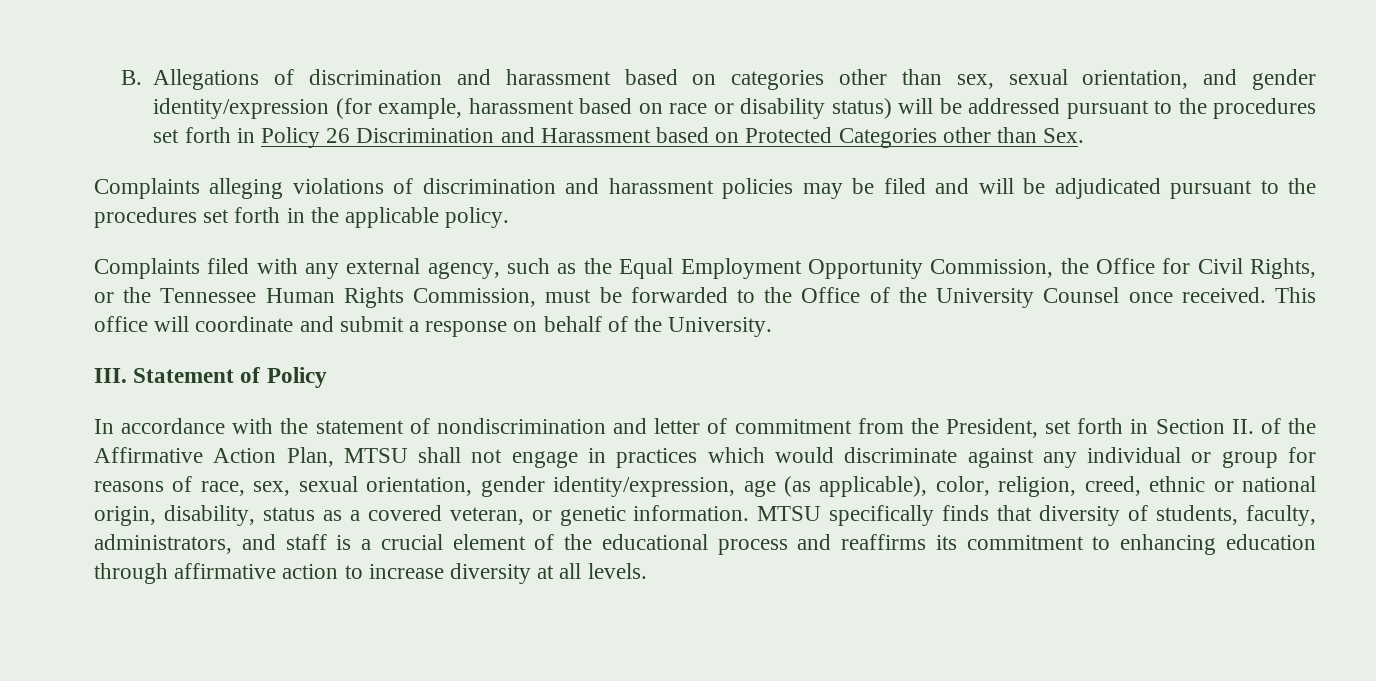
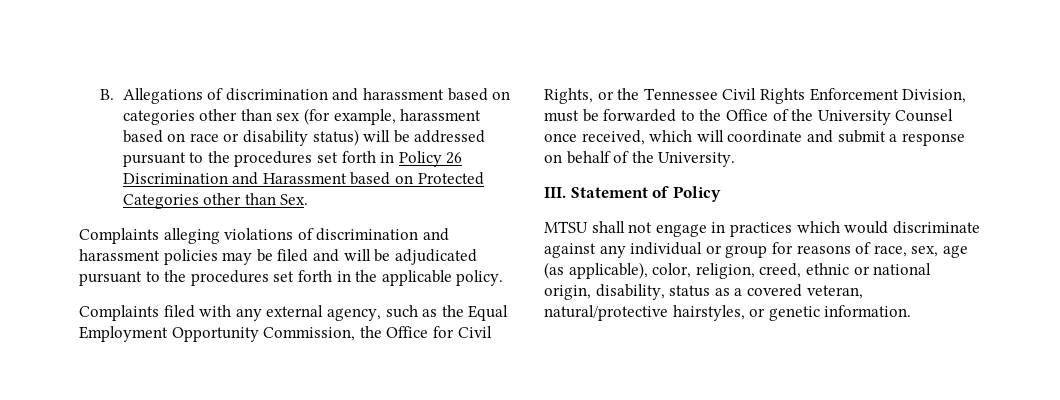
- B. Allegations of discrimination and harassment based on categories other than sex, sexual orientation, and gender identity/expression (for example, harassment based on race or disability status) will be addressed pursuant to the procedures set forth in Policy 26 Discrimination and Harassment based on Protected Categories other than Sex.
+ B. Allegations of discrimination and harassment based on categories other than sex (for example, harassment based on race or disability status) will be addressed pursuant to the procedures set forth in Policy 26 Discrimination and Harassment based on Protected Categories other than Sex.
- Complaints filed with any external agency, such as the Equal Employment Opportunity Commission, the Office for Civil Rights, or the Tennessee Human Rights Commission, must be forwarded to the Office of the University Counsel once received. This office will coordinate and submit a response on behalf of the University.
+ Complaints filed with any external agency, such as the Equal Employment Opportunity Commission, the Office for Civil Rights, or the Tennessee Civil Rights Enforcement Division, must be forwarded to the Office of the University Counsel once received, which will coordinate and submit a response on behalf of the University.
- In accordance with the statement of nondiscrimination and letter of commitment from the President, set forth in Section II. of the Affirmative Action Plan, MTSU shall not engage in practices which would discriminate against any individual or group for reasons of race, sex, sexual orientation, gender identity/expression, age (as applicable), color, religion, creed, ethnic or national origin, disability, status as a covered veteran, or genetic information. MTSU specifically finds that diversity of students, faculty, administrators, and staff is a crucial element of the educational process and reaffirms its commitment to enhancing education through affirmative action to increase diversity at all levels.
+ MTSU shall not engage in practices which would discriminate against any individual or group for reasons of race, sex, age (as applicable), color, religion, creed, ethnic or national origin, disability, status as a covered veteran, natural/protective hairstyles, or genetic information.

